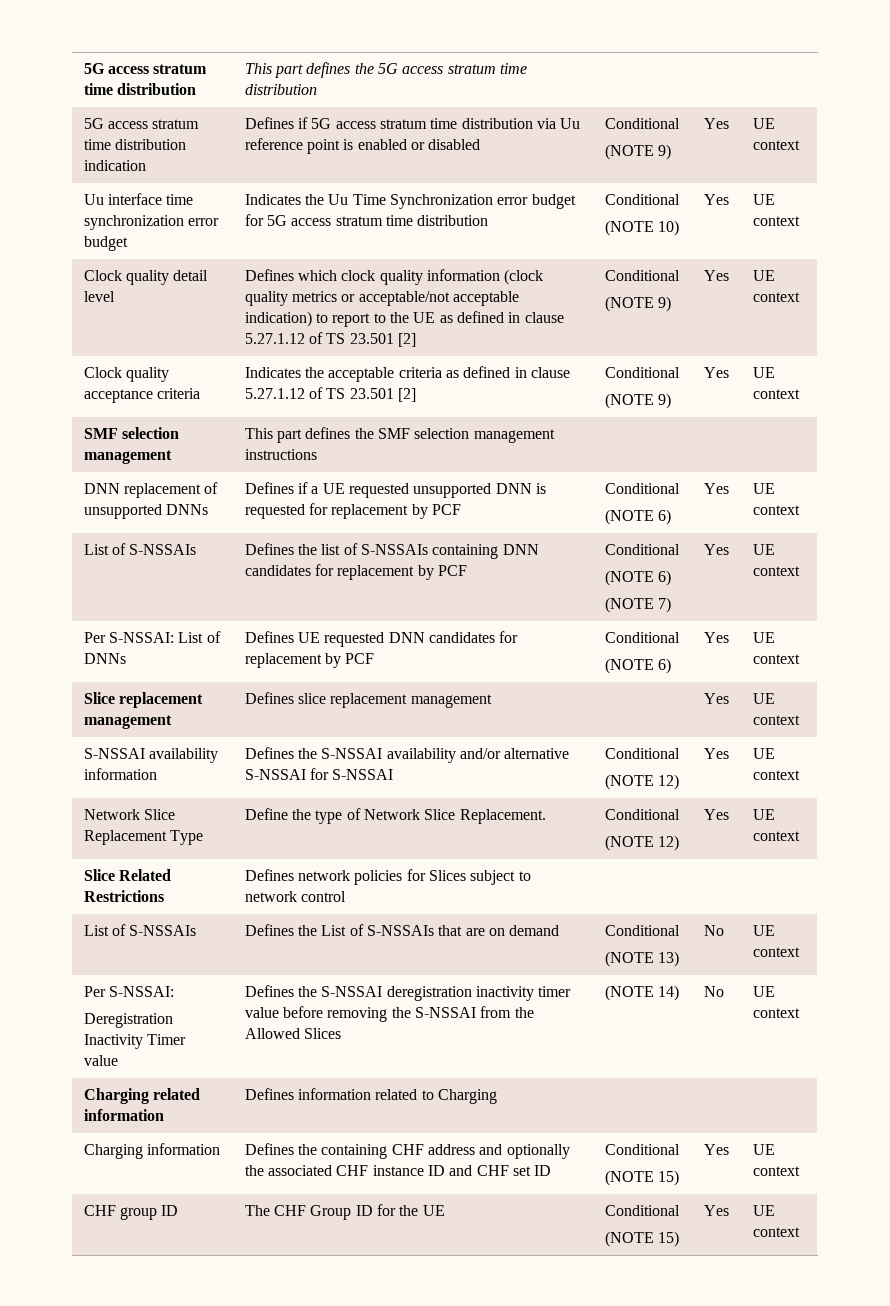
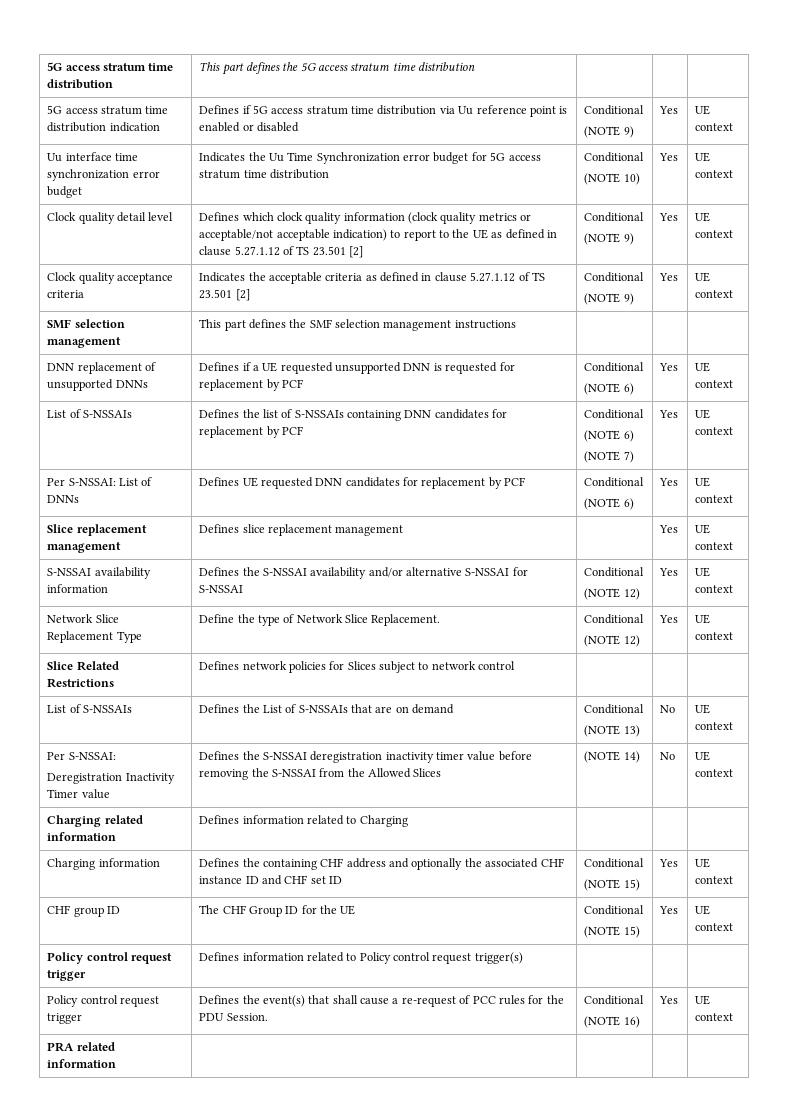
+ Policy control request trigger | Defines information related to Policy control request trigger(s) | | |
+ Policy control request trigger | Defines the event(s) that shall cause a re-request of PCC rules for the PDU Session. | Conditional
+ (NOTE 16) | Yes | UE context
+ PRA related information | | | |

